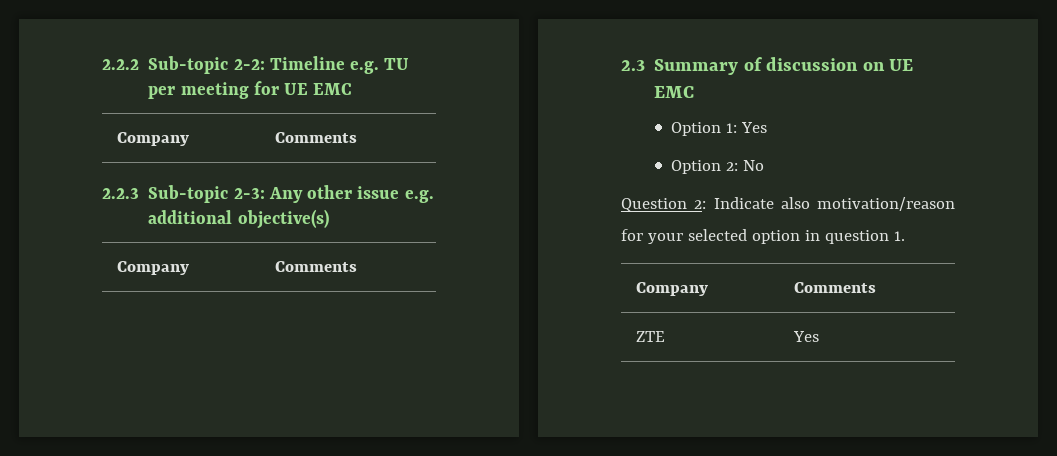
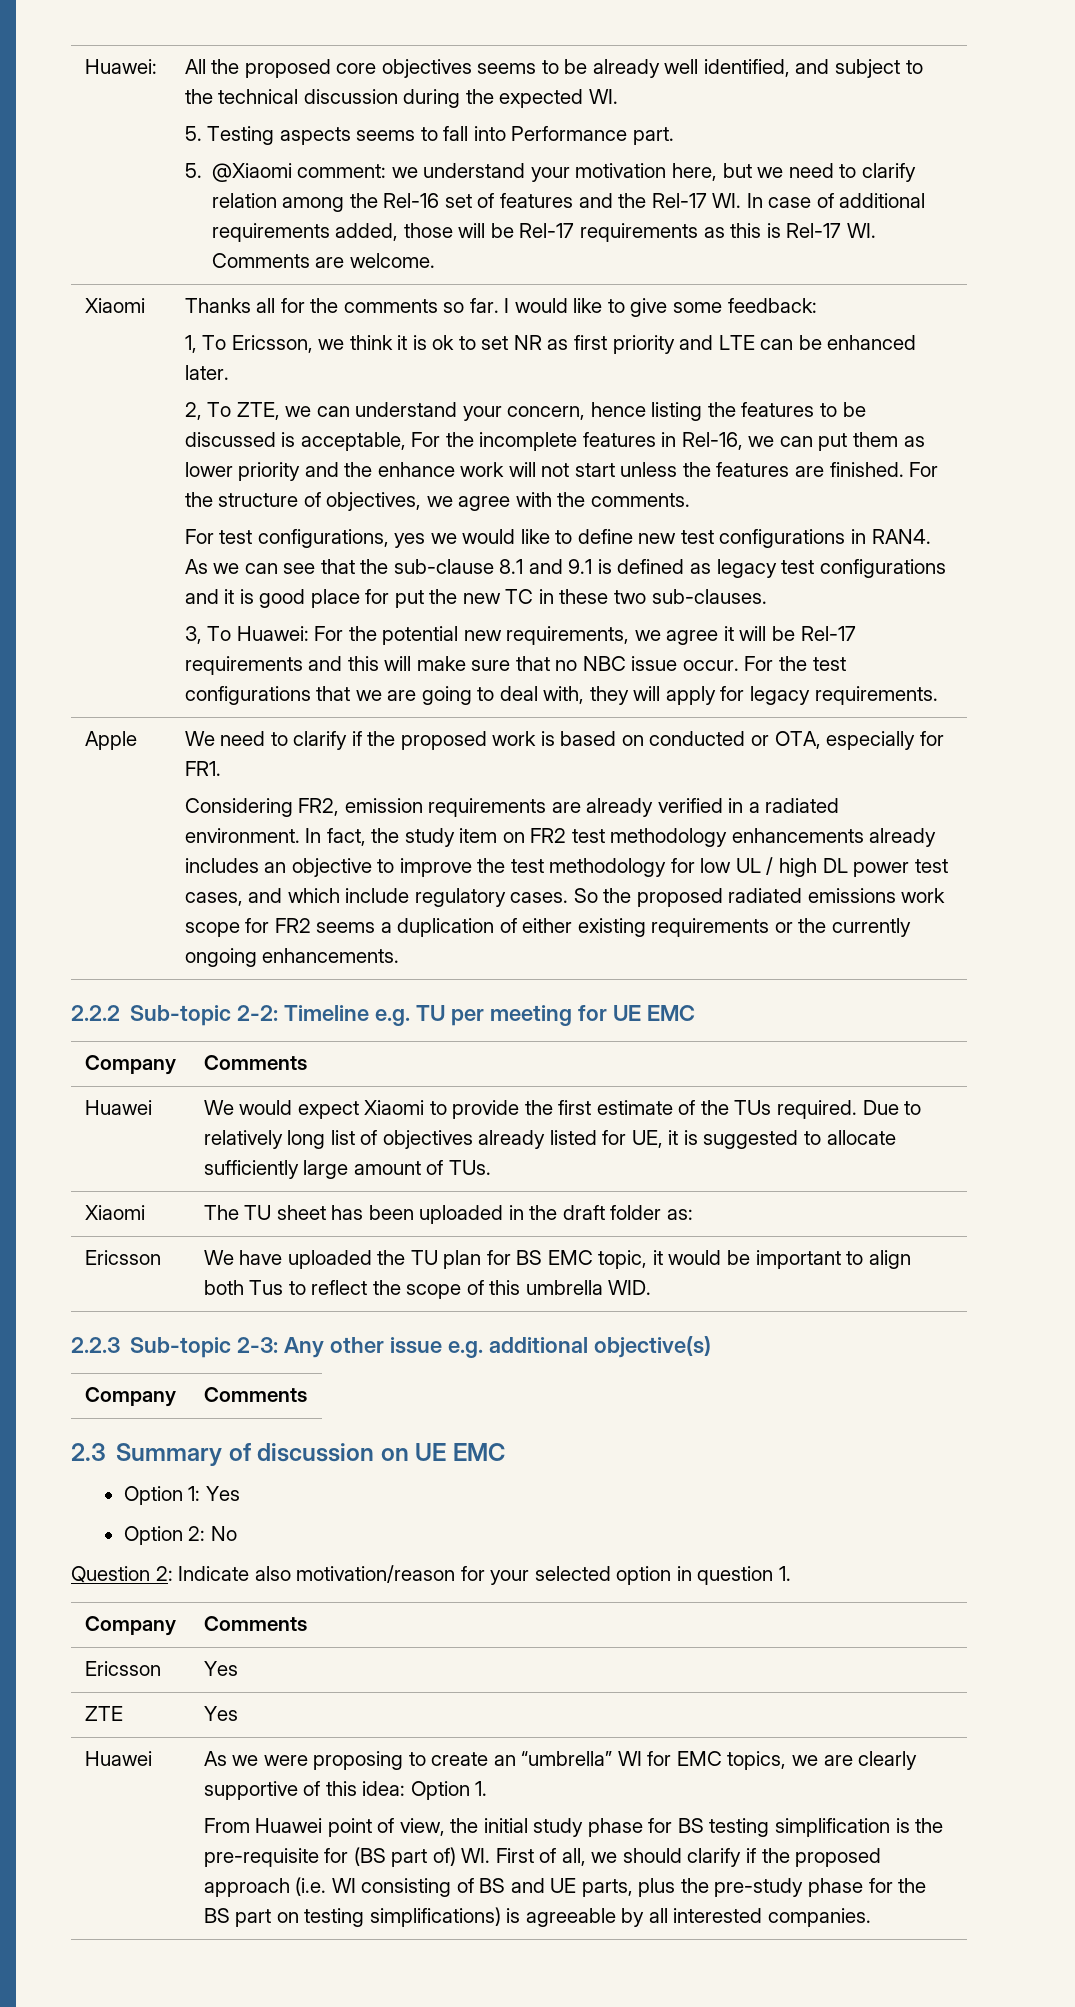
+ Huawei: | All the proposed core objectives seems to be already well identified, and subject to the technical discussion during the expected WI.
+ 5. Testing aspects seems to fall into Performance part.
+ 5. @Xiaomi comment: we understand your motivation here, but we need to clarify relation among the Rel-16 set of features and the Rel-17 WI. In case of additional requirements added, those will be Rel-17 requirements as this is Rel-17 WI. Comments are welcome.
+ Xiaomi | Thanks all for the comments so far. I would like to give some feedback:
+ 1, To Ericsson, we think it is ok to set NR as first priority and LTE can be enhanced later.
+ 2, To ZTE, we can understand your concern, hence listing the features to be discussed is acceptable, For the incomplete features in Rel-16, we can put them as lower priority and the enhance work will not start unless the features are finished. For the structure of objectives, we agree with the comments.
+ For test configurations, yes we would like to define new test configurations in RAN4. As we can see that the sub-clause 8.1 and 9.1 is defined as legacy test configurations and it is good place for put the new TC in these two sub-clauses.
+ 3, To Huawei: For the potential new requirements, we agree it will be Rel-17 requirements and this will make sure that no NBC issue occur. For the test configurations that we are going to deal with, they will apply for legacy requirements.
+ Apple | We need to clarify if the proposed work is based on conducted or OTA, especially for FR1.
+ Considering FR2, emission requirements are already verified in a radiated environment. In fact, the study item on FR2 test methodology enhancements already includes an objective to improve the test methodology for low UL / high DL power test cases, and which include regulatory cases. So the proposed radiated emissions work scope for FR2 seems a duplication of either existing requirements or the currently ongoing enhancements.
+ Huawei | We would expect Xiaomi to provide the first estimate of the TUs required. Due to relatively long list of objectives already listed for UE, it is suggested to allocate sufficiently large amount of TUs.
+ Xiaomi | The TU sheet has been uploaded in the draft folder as:
+ Ericsson | We have uploaded the TU plan for BS EMC topic, it would be important to align both Tus to reflect the scope of this umbrella WID.
+ Ericsson | Yes
+ Huawei | As we were proposing to create an “umbrella” WI for EMC topics, we are clearly supportive of this idea: Option 1.
+ From Huawei point of view, the initial study phase for BS testing simplification is the pre-requisite for (BS part of) WI. First of all, we should clarify if the proposed approach (i.e. WI consisting of BS and UE parts, plus the pre-study phase for the BS part on testing simplifications) is agreeable by all interested companies.

